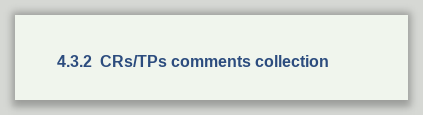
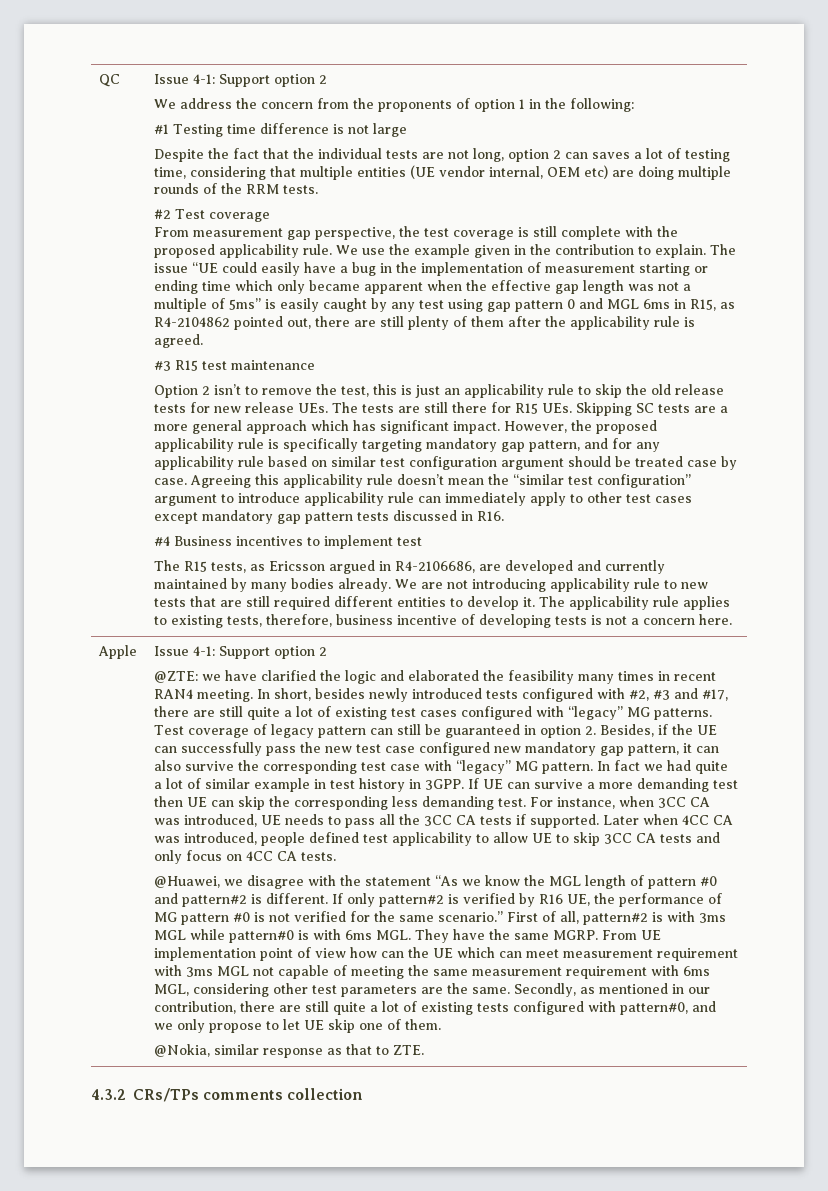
+ QC | Issue 4-1: Support option 2
+ We address the concern from the proponents of option 1 in the following:
+ #1 Testing time difference is not large
+ Despite the fact that the individual tests are not long, option 2 can saves a lot of testing time, considering that multiple entities (UE vendor internal, OEM etc) are doing multiple rounds of the RRM tests.
+ #2 Test coverage
+ From measurement gap perspective, the test coverage is still complete with the proposed applicability rule. We use the example given in the contribution to explain. The issue “UE could easily have a bug in the implementation of measurement starting or ending time which only became apparent when the effective gap length was not a multiple of 5ms” is easily caught by any test using gap pattern 0 and MGL 6ms in R15, as R4-2104862 pointed out, there are still plenty of them after the applicability rule is agreed.
+ #3 R15 test maintenance
+ Option 2 isn’t to remove the test, this is just an applicability rule to skip the old release tests for new release UEs. The tests are still there for R15 UEs. Skipping SC tests are a more general approach which has significant impact. However, the proposed applicability rule is specifically targeting mandatory gap pattern, and for any applicability rule based on similar test configuration argument should be treated case by case. Agreeing this applicability rule doesn’t mean the “similar test configuration” argument to introduce applicability rule can immediately apply to other test cases except mandatory gap pattern tests discussed in R16.
+ #4 Business incentives to implement test
+ The R15 tests, as Ericsson argued in R4-2106686, are developed and currently maintained by many bodies already. We are not introducing applicability rule to new tests that are still required different entities to develop it. The applicability rule applies to existing tests, therefore, business incentive of developing tests is not a concern here.
+ Apple | Issue 4-1: Support option 2
+ @ZTE: we have clarified the logic and elaborated the feasibility many times in recent RAN4 meeting. In short, besides newly introduced tests configured with #2, #3 and #17, there are still quite a lot of existing test cases configured with “legacy” MG patterns. Test coverage of legacy pattern can still be guaranteed in option 2. Besides, if the UE can successfully pass the new test case configured new mandatory gap pattern, it can also survive the corresponding test case with “legacy” MG pattern. In fact we had quite a lot of similar example in test history in 3GPP. If UE can survive a more demanding test then UE can skip the corresponding less demanding test. For instance, when 3CC CA was introduced, UE needs to pass all the 3CC CA tests if supported. Later when 4CC CA was introduced, people defined test applicability to allow UE to skip 3CC CA tests and only focus on 4CC CA tests.
+ @Huawei, we disagree with the statement “As we know the MGL length of pattern #0 and pattern#2 is different. If only pattern#2 is verified by R16 UE, the performance of MG pattern #0 is not verified for the same scenario.” First of all, pattern#2 is with 3ms MGL while pattern#0 is with 6ms MGL. They have the same MGRP. From UE implementation point of view how can the UE which can meet measurement requirement with 3ms MGL not capable of meeting the same measurement requirement with 6ms MGL, considering other test parameters are the same. Secondly, as mentioned in our contribution, there are still quite a lot of existing tests configured with pattern#0, and we only propose to let UE skip one of them.
+ @Nokia, similar response as that to ZTE.

